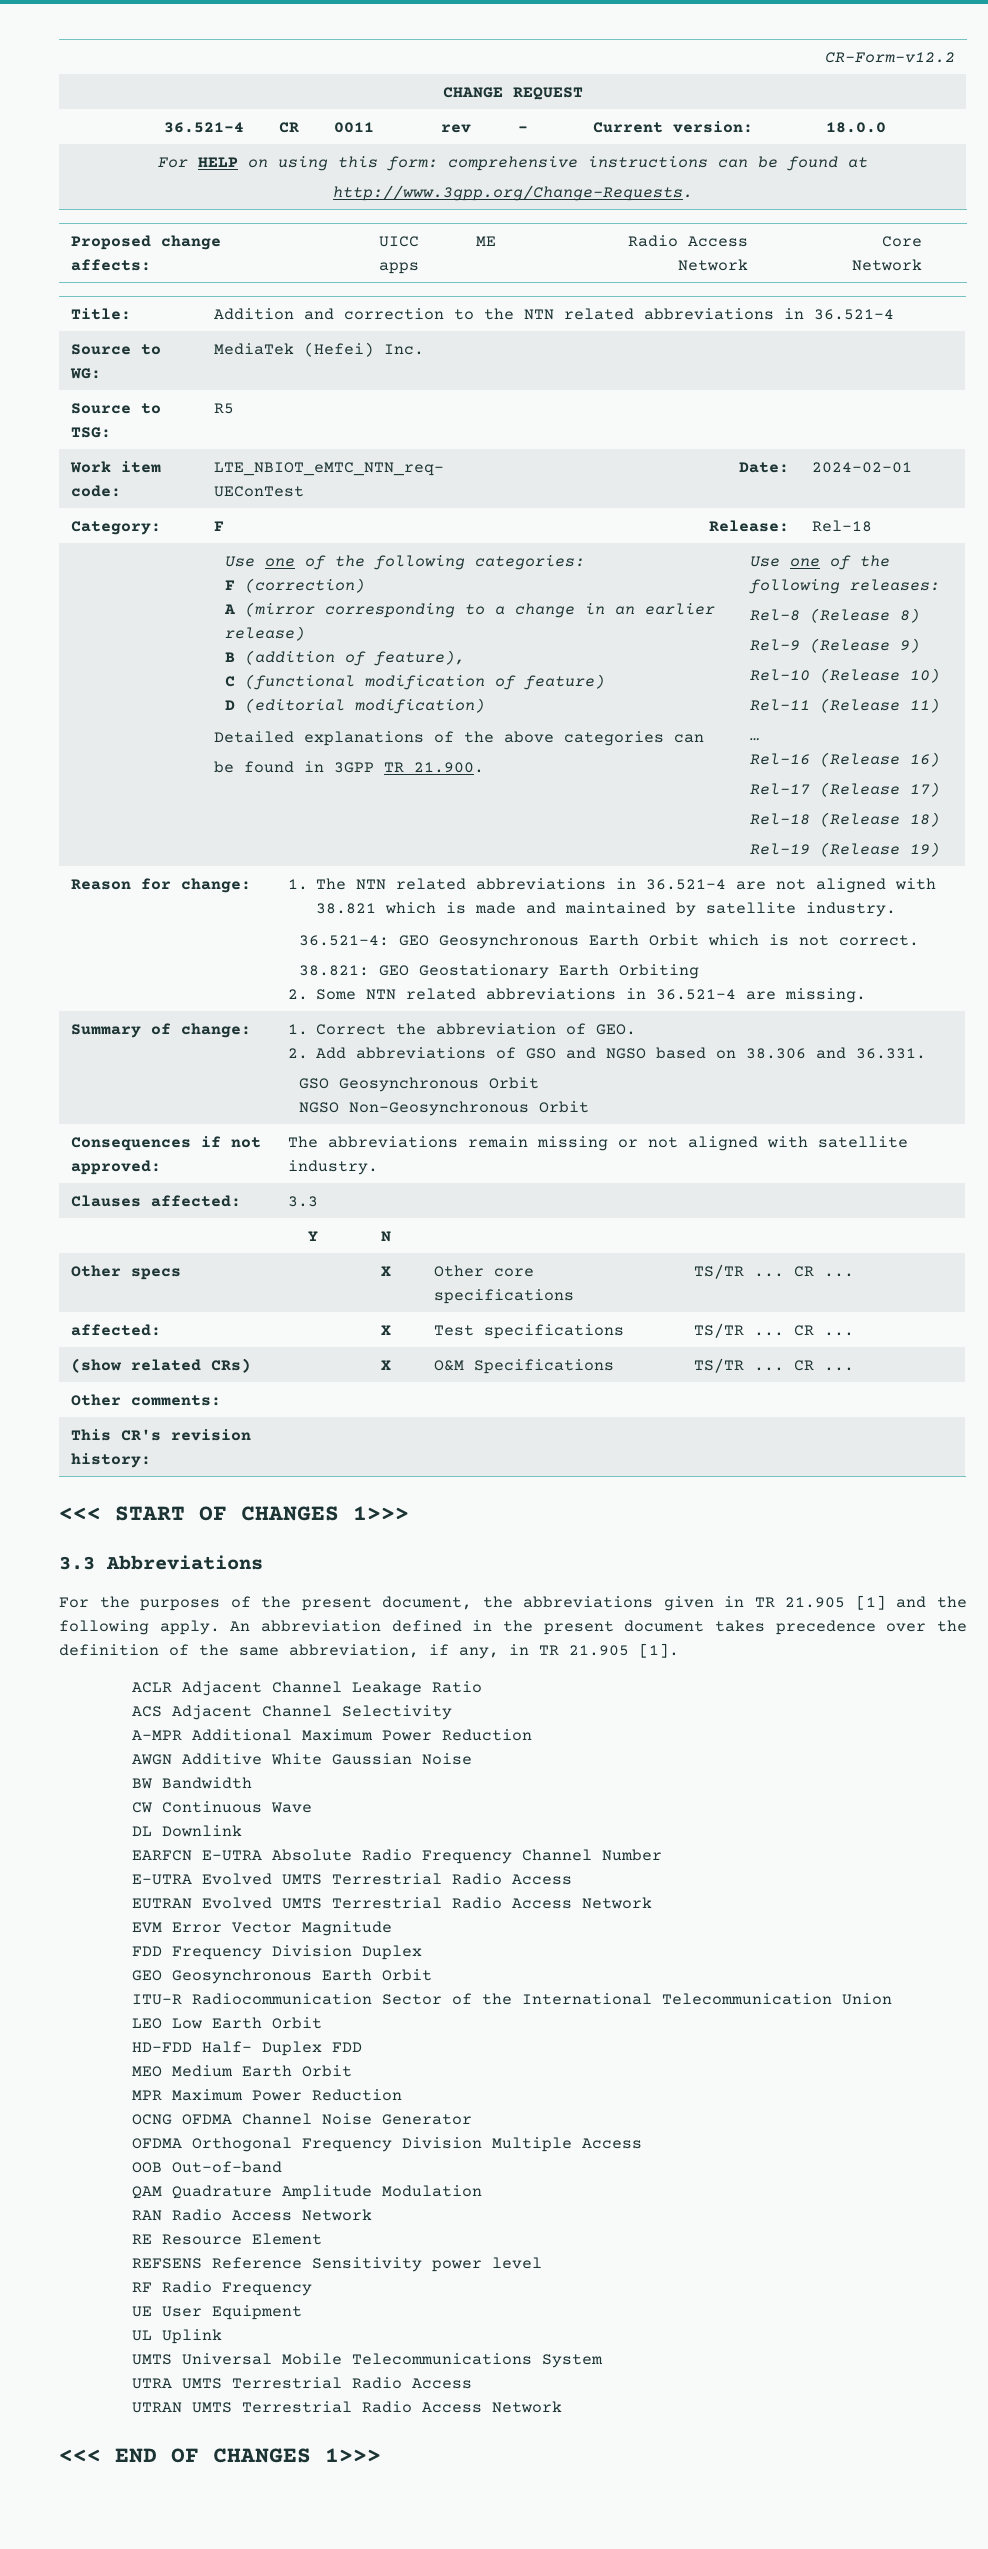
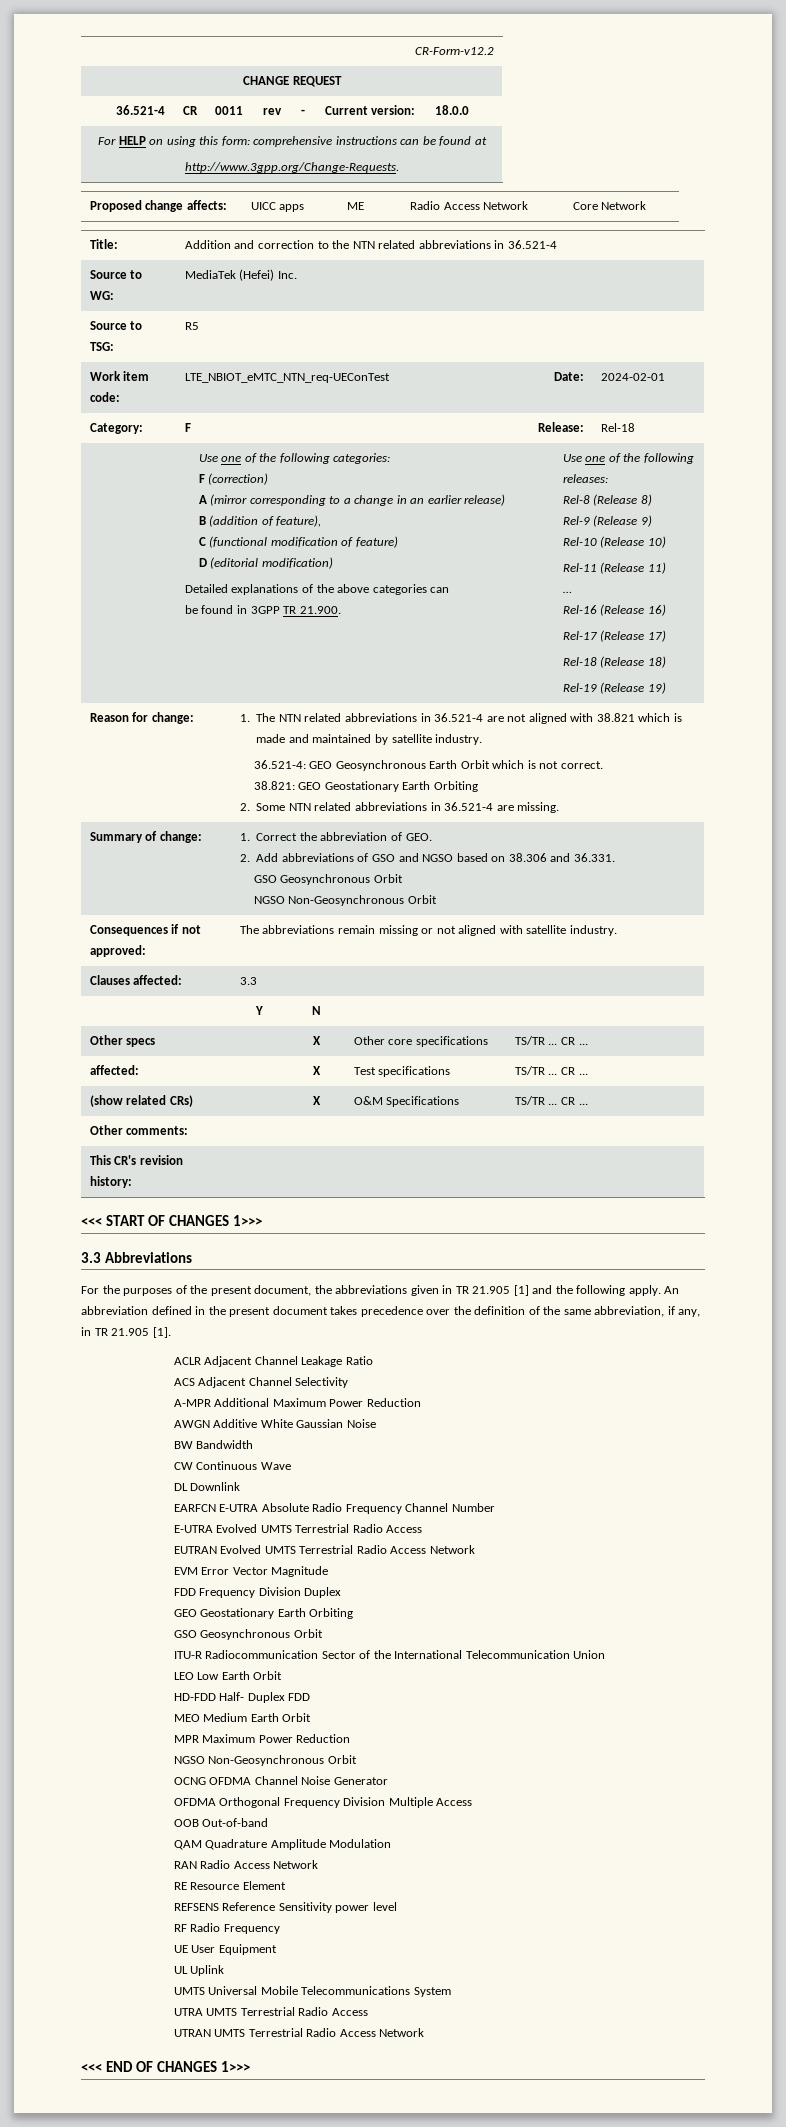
  FDD Frequency Division Duplex
- GEO Geosynchronous Earth Orbit
+ GEO Geostationary Earth Orbiting
+ GSO Geosynchronous Orbit
  MPR Maximum Power Reduction
+ NGSO Non-Geosynchronous Orbit

